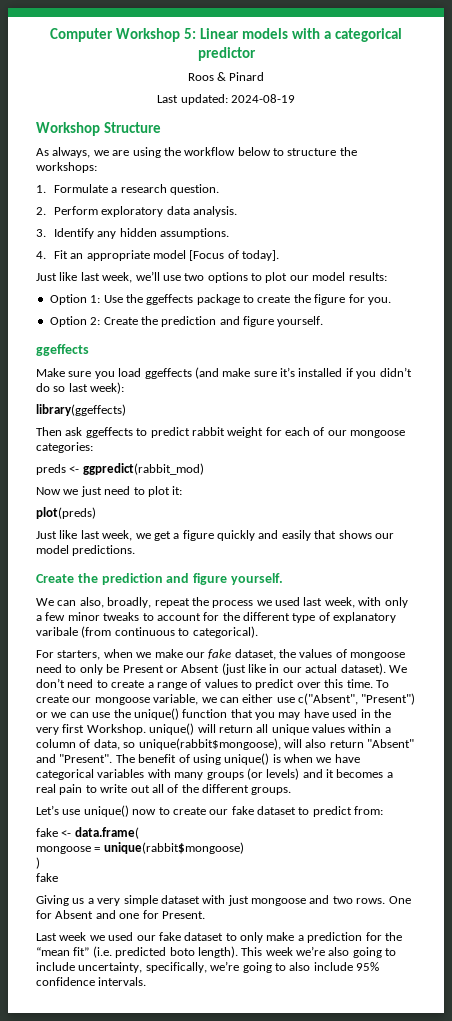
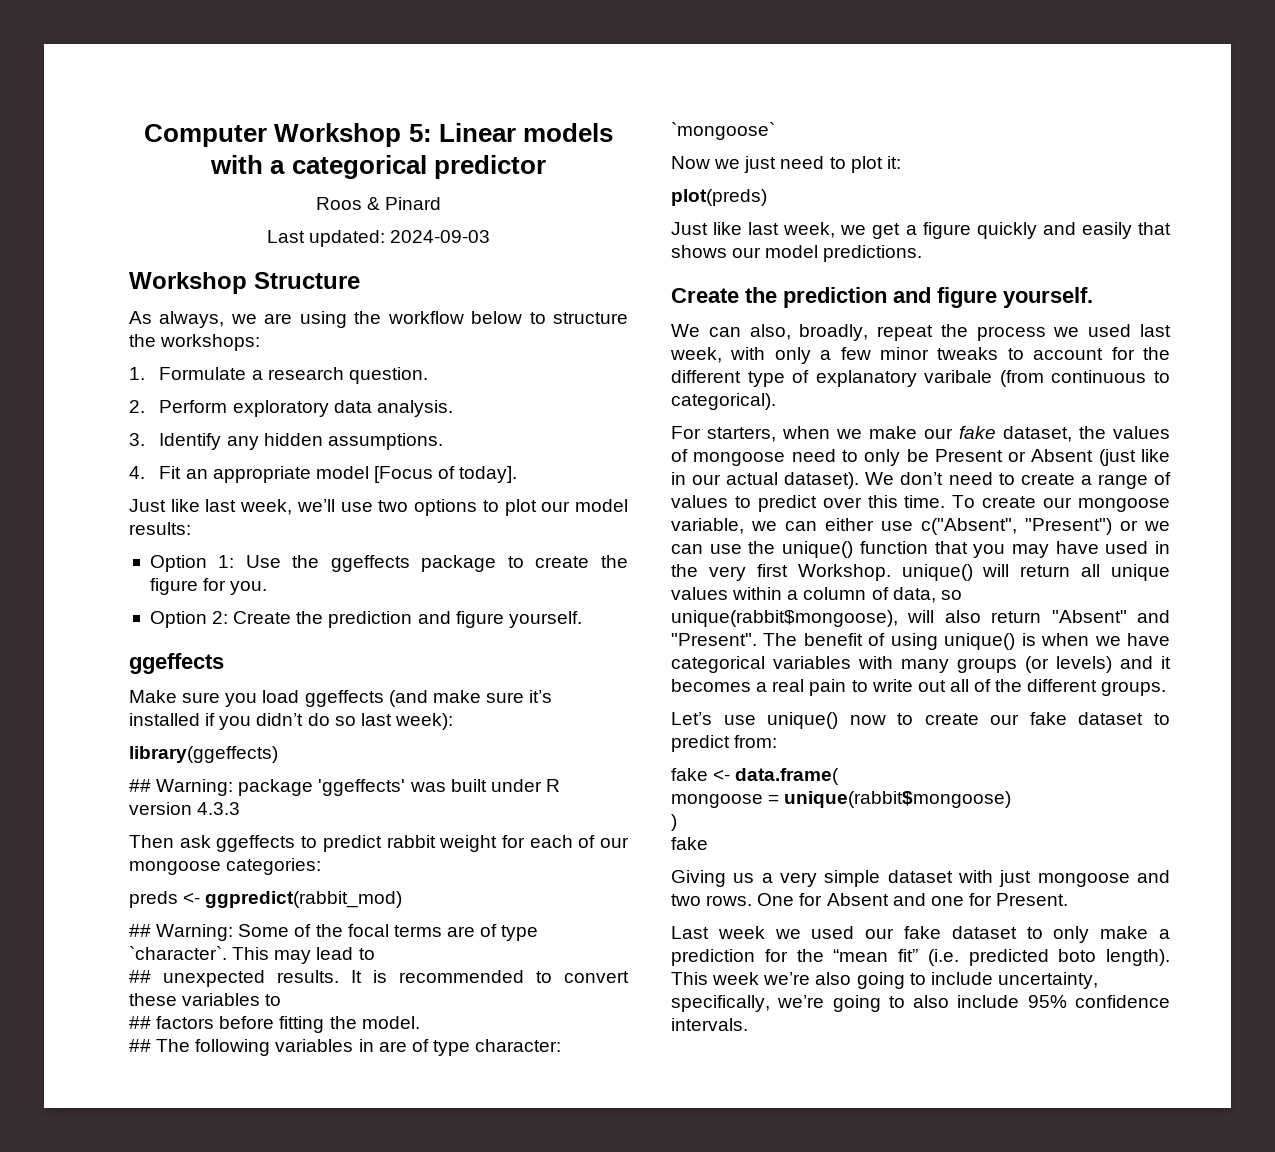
- Last updated: 2024-08-19
+ Last updated: 2024-09-03
+ ## Warning: package 'ggeffects' was built under R version 4.3.3
+ ## Warning: Some of the focal terms are of type `character`. This may lead to
+ ## unexpected results. It is recommended to convert these variables to
+ ## factors before fitting the model.
+ ## The following variables in are of type character: `mongoose`

